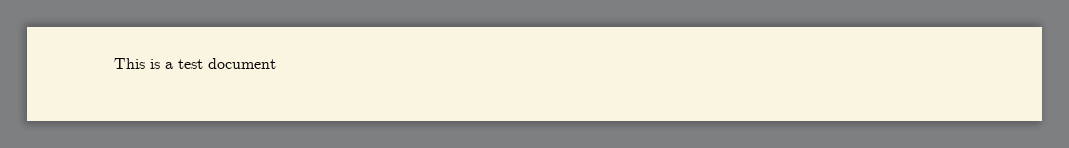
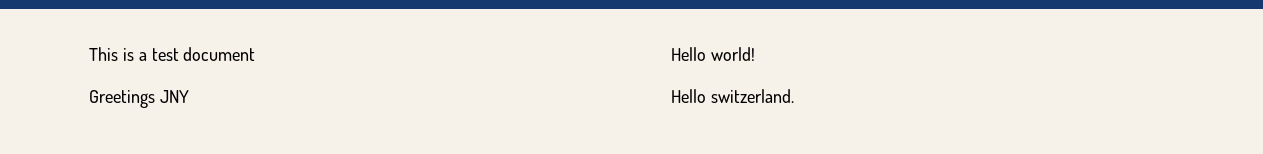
+ Greetings JNY
+ Hello world!
+ Hello switzerland.

